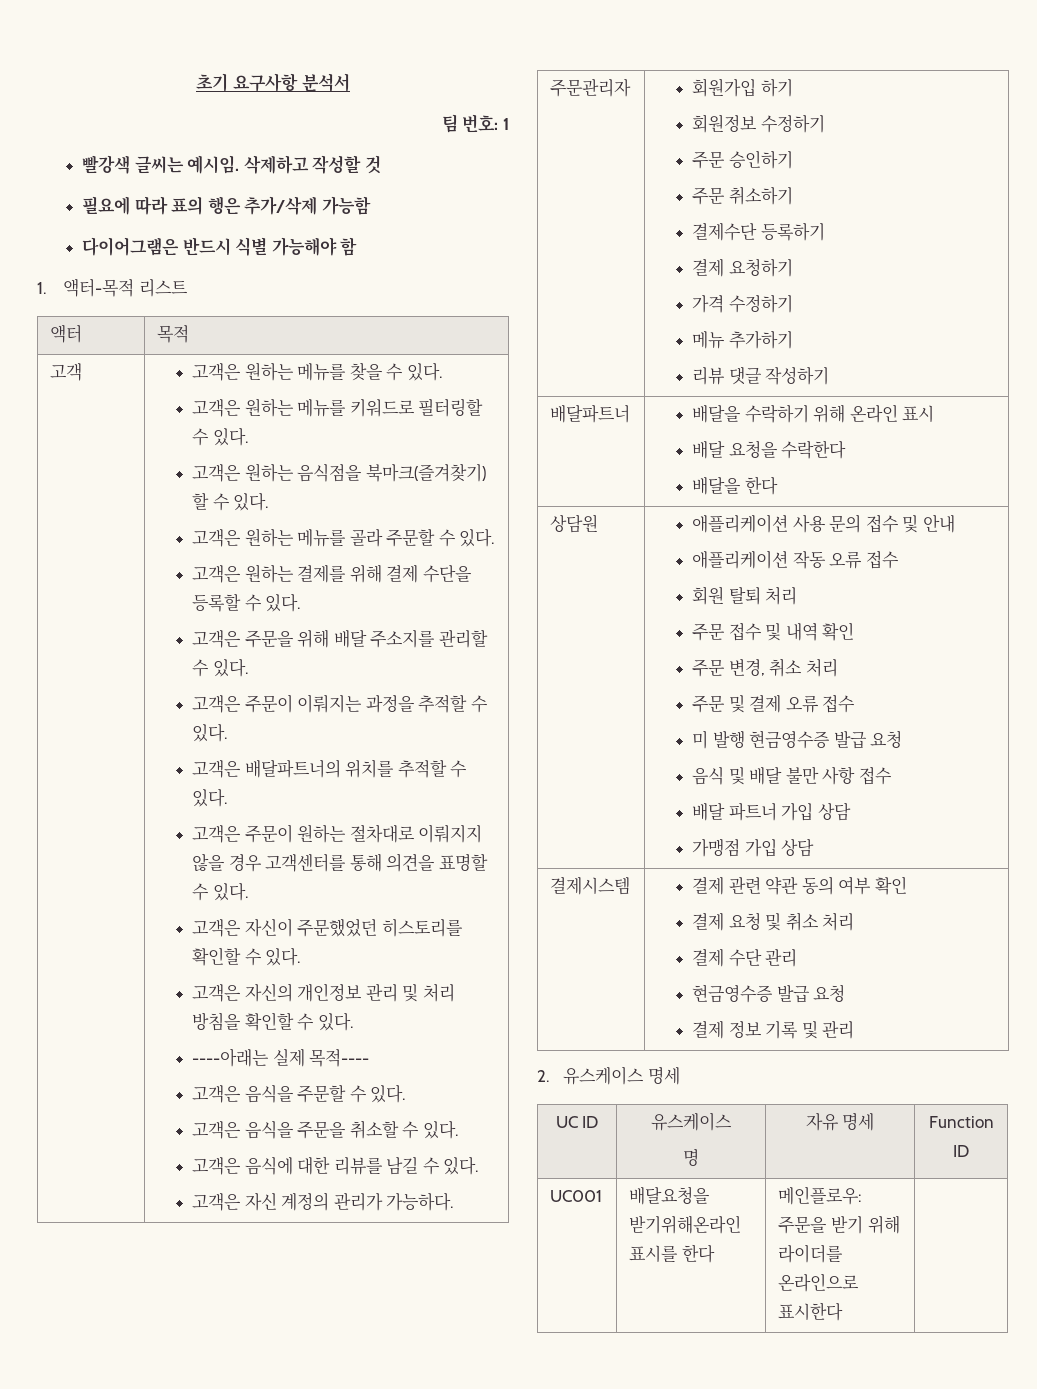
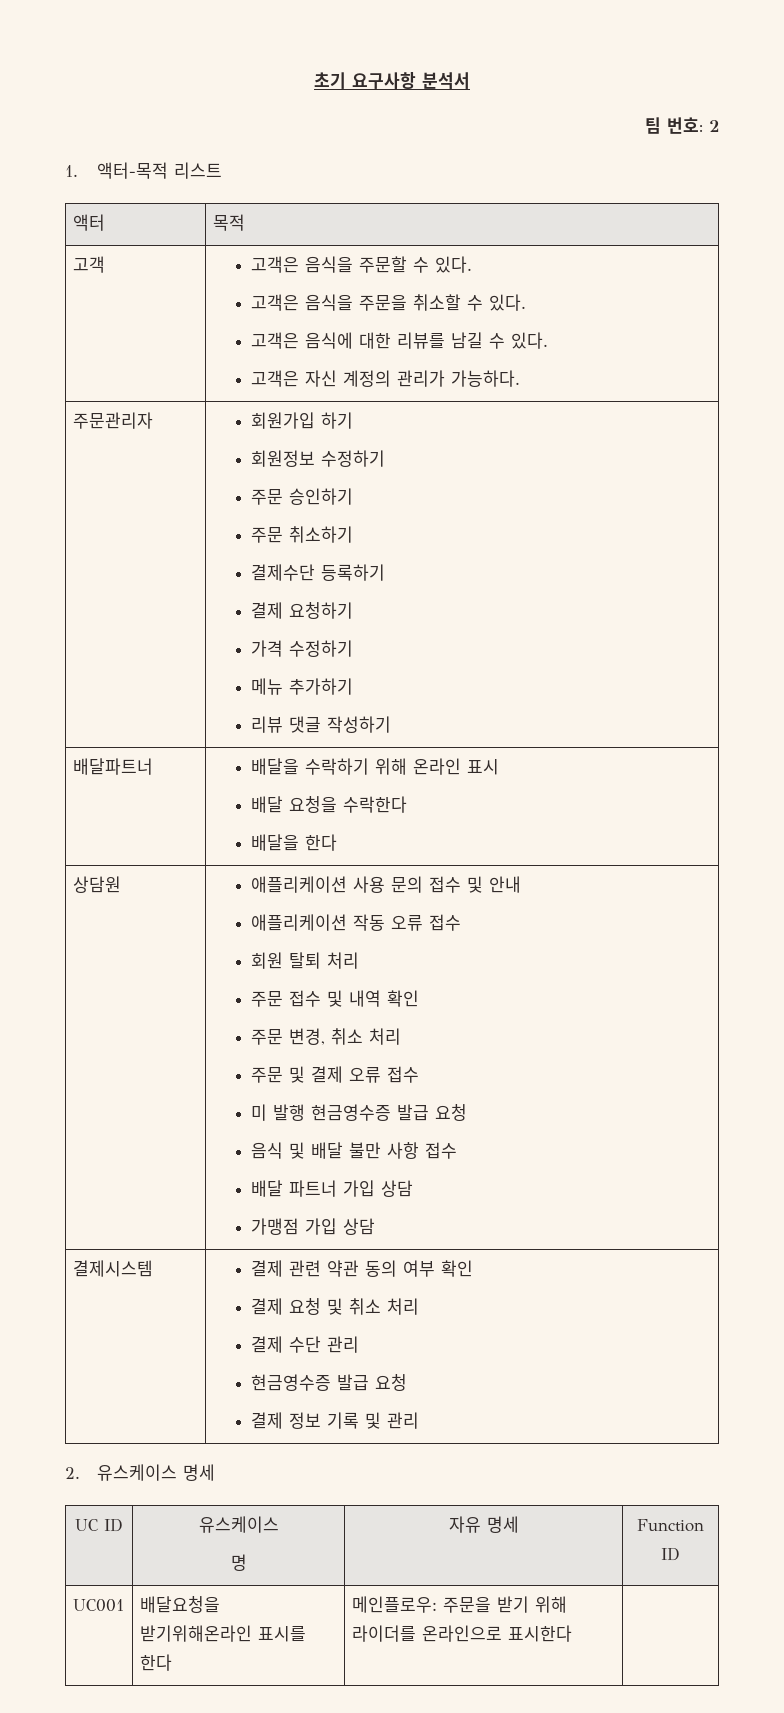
- 팀 번호: 1
- 빨강색 글씨는 예시임. 삭제하고 작성할 것
- 필요에 따라 표의 행은 추가/삭제 가능함
- 다이어그램은 반드시 식별 가능해야 함
+ 팀 번호: 2
- 고객은 원하는 메뉴를 찾을 수 있다.
- 고객은 원하는 메뉴를 키워드로 필터링할 수 있다.
- 고객은 원하는 음식점을 북마크(즐겨찾기) 할 수 있다.
- 고객은 원하는 메뉴를 골라 주문할 수 있다.
- 고객은 원하는 결제를 위해 결제 수단을 등록할 수 있다.
- 고객은 주문을 위해 배달 주소지를 관리할 수 있다.
- 고객은 주문이 이뤄지는 과정을 추적할 수 있다.
- 고객은 배달파트너의 위치를 추적할 수 있다.
- 고객은 주문이 원하는 절차대로 이뤄지지 않을 경우 고객센터를 통해 의견을 표명할 수 있다.
- 고객은 자신이 주문했었던 히스토리를 확인할 수 있다.
- 고객은 자신의 개인정보 관리 및 처리 방침을 확인할 수 있다.
- ----아래는 실제 목적----

